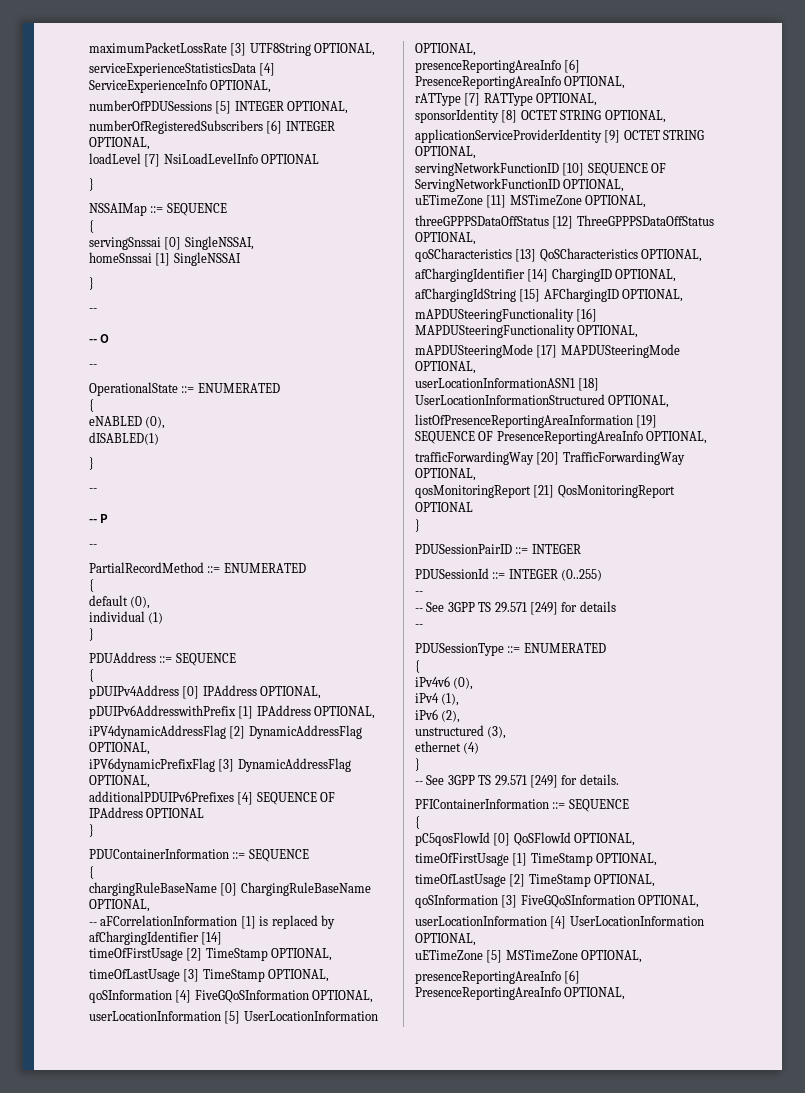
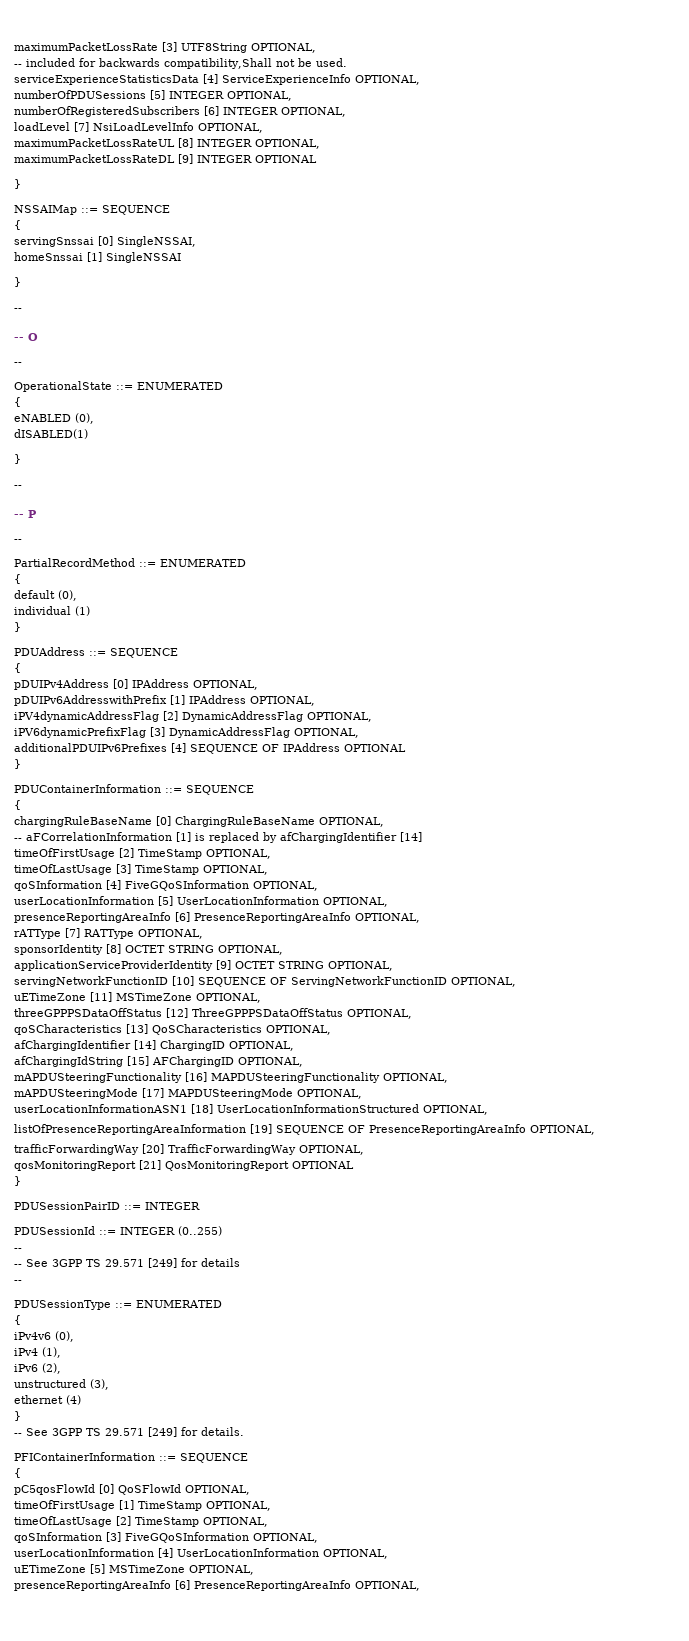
+ -- included for backwards compatibility,Shall not be used.
- loadLevel [7] NsiLoadLevelInfo OPTIONAL
+ loadLevel [7] NsiLoadLevelInfo OPTIONAL,
+ maximumPacketLossRateUL [8] INTEGER OPTIONAL,
+ maximumPacketLossRateDL [9] INTEGER OPTIONAL

